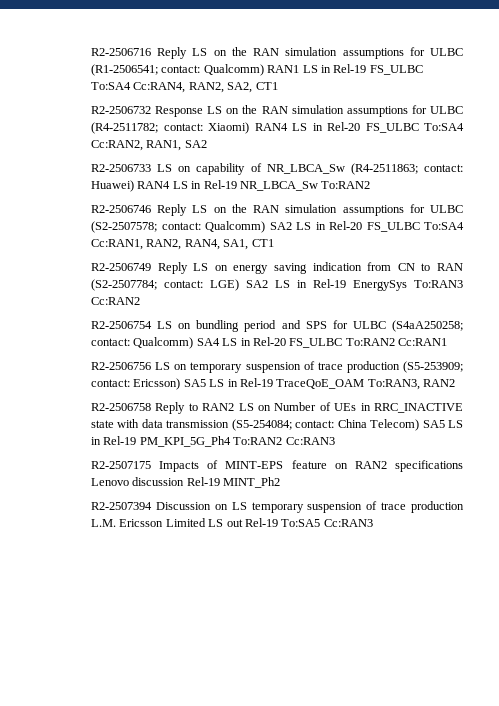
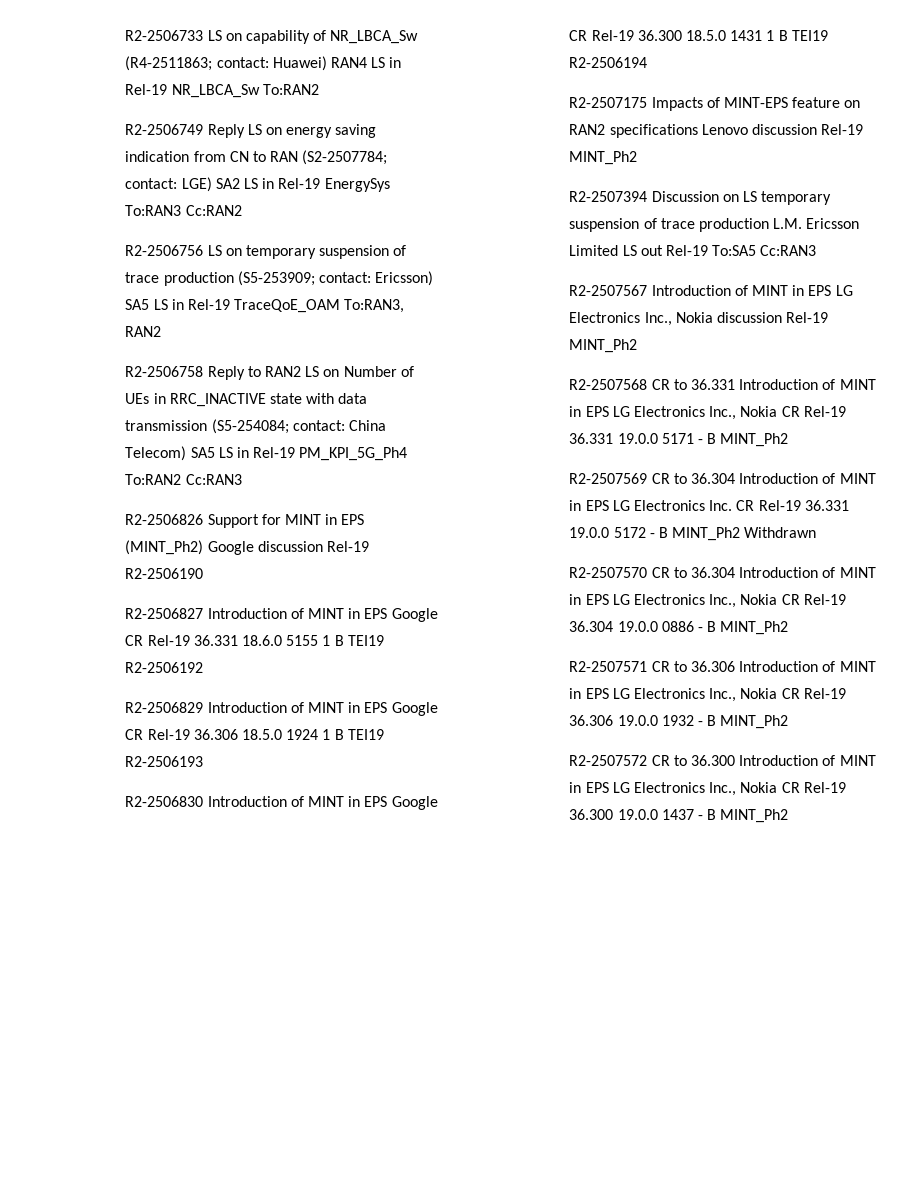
- R2-2506716 Reply LS on the RAN simulation assumptions for ULBC (R1-2506541; contact: Qualcomm) RAN1 LS in Rel-19 FS_ULBC To:SA4 Cc:RAN4, RAN2, SA2, CT1
- R2-2506732 Response LS on the RAN simulation assumptions for ULBC (R4-2511782; contact: Xiaomi) RAN4 LS in Rel-20 FS_ULBC To:SA4 Cc:RAN2, RAN1, SA2
- R2-2506746 Reply LS on the RAN simulation assumptions for ULBC (S2-2507578; contact: Qualcomm) SA2 LS in Rel-20 FS_ULBC To:SA4 Cc:RAN1, RAN2, RAN4, SA1, CT1
- R2-2506754 LS on bundling period and SPS for ULBC (S4aA250258; contact: Qualcomm) SA4 LS in Rel-20 FS_ULBC To:RAN2 Cc:RAN1
+ R2-2506826 Support for MINT in EPS (MINT_Ph2) Google discussion Rel-19 R2-2506190
+ R2-2506827 Introduction of MINT in EPS Google CR Rel-19 36.331 18.6.0 5155 1 B TEI19 R2-2506192
+ R2-2506829 Introduction of MINT in EPS Google CR Rel-19 36.306 18.5.0 1924 1 B TEI19 R2-2506193
+ R2-2506830 Introduction of MINT in EPS Google CR Rel-19 36.300 18.5.0 1431 1 B TEI19 R2-2506194
+ R2-2507567 Introduction of MINT in EPS LG Electronics Inc., Nokia discussion Rel-19 MINT_Ph2
+ R2-2507568 CR to 36.331 Introduction of MINT in EPS LG Electronics Inc., Nokia CR Rel-19 36.331 19.0.0 5171 - B MINT_Ph2
+ R2-2507569 CR to 36.304 Introduction of MINT in EPS LG Electronics Inc. CR Rel-19 36.331 19.0.0 5172 - B MINT_Ph2 Withdrawn
+ R2-2507570 CR to 36.304 Introduction of MINT in EPS LG Electronics Inc., Nokia CR Rel-19 36.304 19.0.0 0886 - B MINT_Ph2
+ R2-2507571 CR to 36.306 Introduction of MINT in EPS LG Electronics Inc., Nokia CR Rel-19 36.306 19.0.0 1932 - B MINT_Ph2
+ R2-2507572 CR to 36.300 Introduction of MINT in EPS LG Electronics Inc., Nokia CR Rel-19 36.300 19.0.0 1437 - B MINT_Ph2

